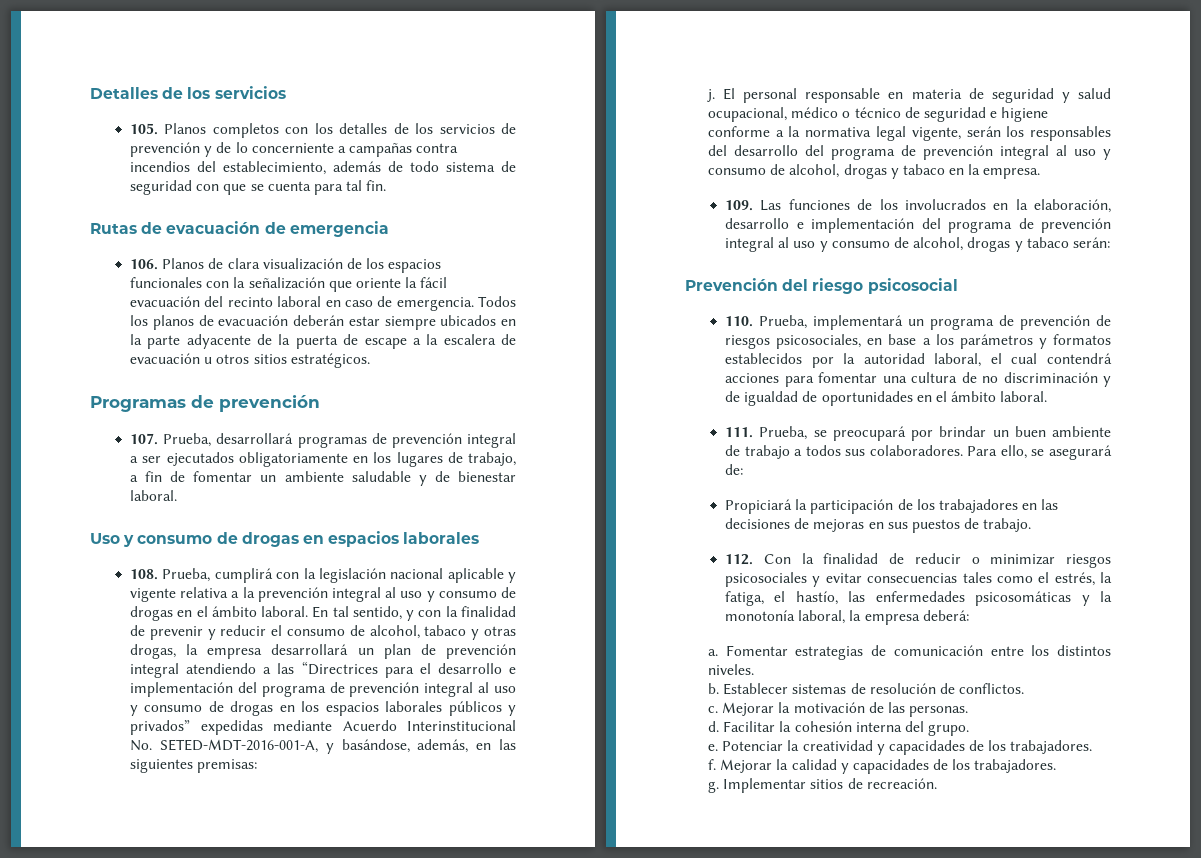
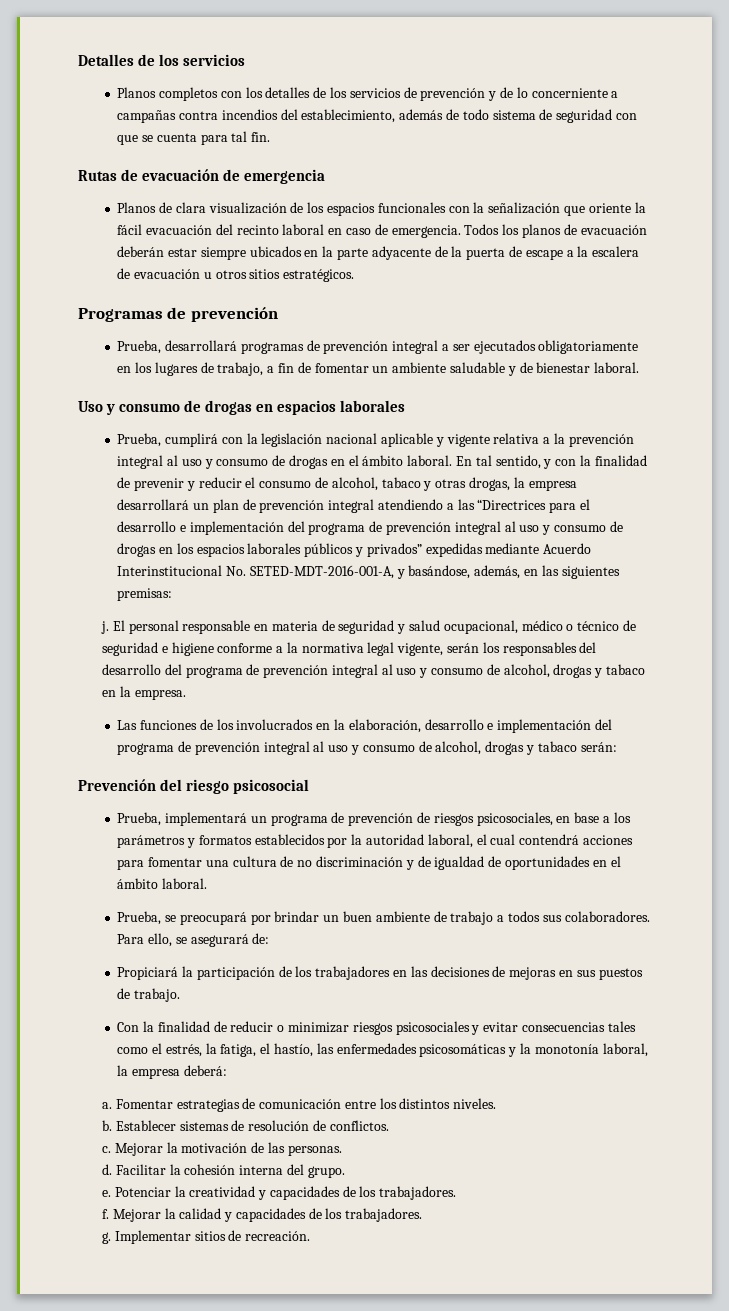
- 105. Planos completos con los detalles de los servicios de prevención y de lo concerniente a campañas contra incendios del establecimiento, además de todo sistema de seguridad con que se cuenta para tal fin.
+ Planos completos con los detalles de los servicios de prevención y de lo concerniente a campañas contra incendios del establecimiento, además de todo sistema de seguridad con que se cuenta para tal fin.
- 106. Planos de clara visualización de los espacios funcionales con la señalización que oriente la fácil evacuación del recinto laboral en caso de emergencia.
+ Planos de clara visualización de los espacios funcionales con la señalización que oriente la fácil evacuación del recinto laboral en caso de emergencia.
- 107. Prueba, desarrollará programas de prevención integral a ser ejecutados obligatoriamente en los lugares de trabajo, a fin de fomentar un ambiente saludable y de bienestar laboral.
+ Prueba, desarrollará programas de prevención integral a ser ejecutados obligatoriamente en los lugares de trabajo, a fin de fomentar un ambiente saludable y de bienestar laboral.
- 108. Prueba, cumplirá con la legislación nacional aplicable y vigente relativa a la prevención integral al uso y consumo de drogas en el ámbito laboral.
+ Prueba, cumplirá con la legislación nacional aplicable y vigente relativa a la prevención integral al uso y consumo de drogas en el ámbito laboral.
- 109. Las funciones de los involucrados en la elaboración, desarrollo e implementación del programa de prevención integral al uso y consumo de alcohol, drogas y tabaco serán:
+ Las funciones de los involucrados en la elaboración, desarrollo e implementación del programa de prevención integral al uso y consumo de alcohol, drogas y tabaco serán:
- 110. Prueba, implementará un programa de prevención de riesgos psicosociales, en base a los parámetros y formatos establecidos por la autoridad laboral, el cual contendrá acciones para fomentar una cultura de no discriminación y de igualdad de oportunidades en el ámbito laboral.
+ Prueba, implementará un programa de prevención de riesgos psicosociales, en base a los parámetros y formatos establecidos por la autoridad laboral, el cual contendrá acciones para fomentar una cultura de no discriminación y de igualdad de oportunidades en el ámbito laboral.
- 111. Prueba, se preocupará por brindar un buen ambiente de trabajo a todos sus colaboradores.
+ Prueba, se preocupará por brindar un buen ambiente de trabajo a todos sus colaboradores.
- 112. Con la finalidad de reducir o minimizar riesgos psicosociales y evitar consecuencias tales como el estrés, la fatiga, el hastío, las enfermedades psicosomáticas y la monotonía laboral, la empresa deberá:
+ Con la finalidad de reducir o minimizar riesgos psicosociales y evitar consecuencias tales como el estrés, la fatiga, el hastío, las enfermedades psicosomáticas y la monotonía laboral, la empresa deberá:

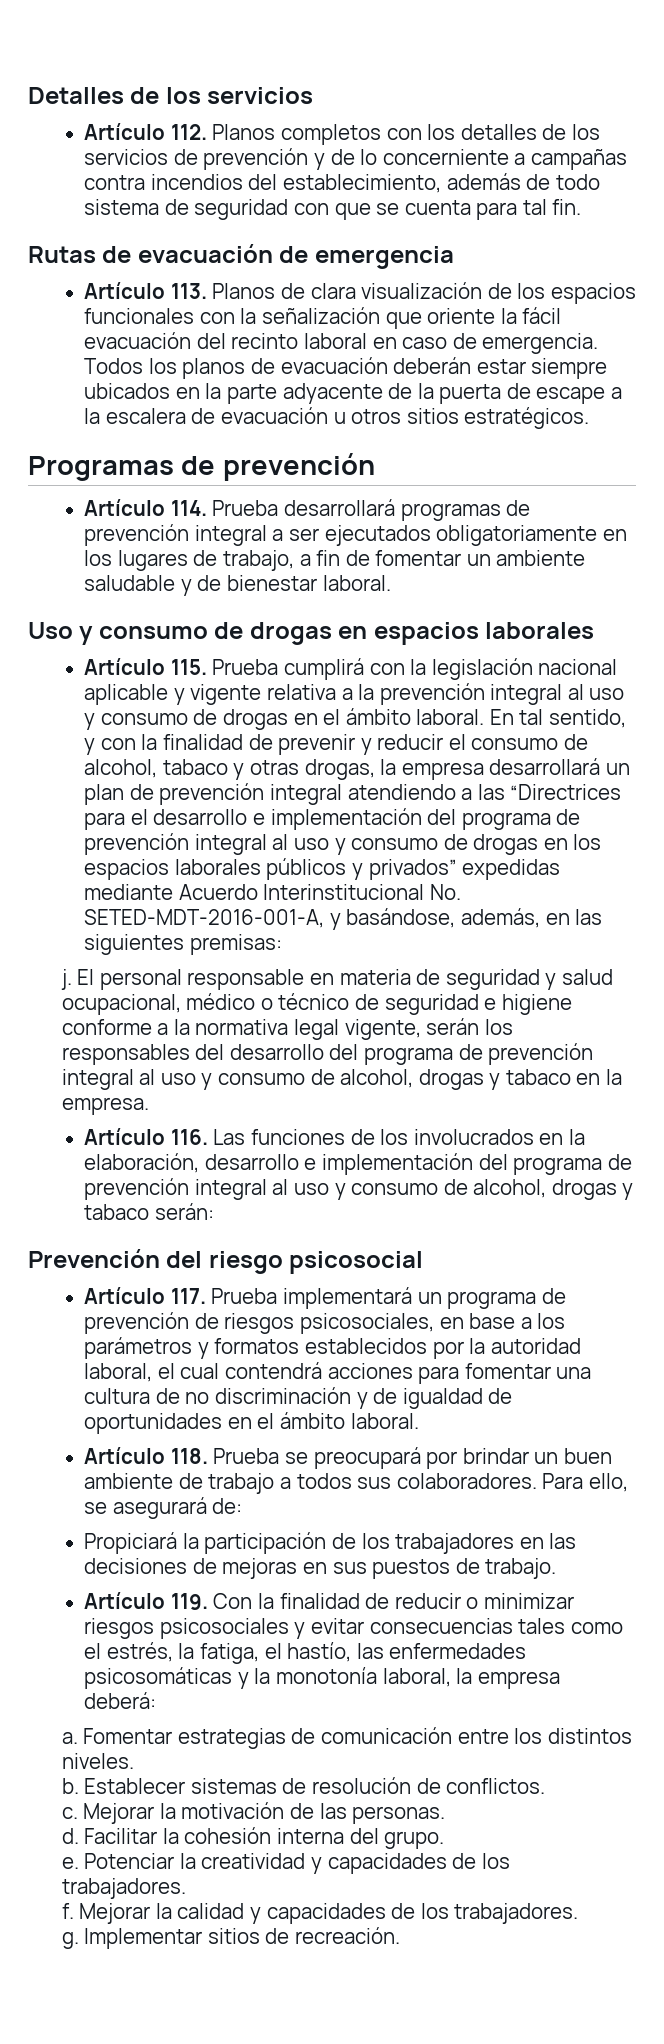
- Planos completos con los detalles de los servicios de prevención y de lo concerniente a campañas contra incendios del establecimiento, además de todo sistema de seguridad con que se cuenta para tal fin.
+ Artículo 112. Planos completos con los detalles de los servicios de prevención y de lo concerniente a campañas contra incendios del establecimiento, además de todo sistema de seguridad con que se cuenta para tal fin.
- Planos de clara visualización de los espacios funcionales con la señalización que oriente la fácil evacuación del recinto laboral en caso de emergencia.
+ Artículo 113. Planos de clara visualización de los espacios funcionales con la señalización que oriente la fácil evacuación del recinto laboral en caso de emergencia.
- Prueba, desarrollará programas de prevención integral a ser ejecutados obligatoriamente en los lugares de trabajo, a fin de fomentar un ambiente saludable y de bienestar laboral.
+ Artículo 114. Prueba desarrollará programas de prevención integral a ser ejecutados obligatoriamente en los lugares de trabajo, a fin de fomentar un ambiente saludable y de bienestar laboral.
- Prueba, cumplirá con la legislación nacional aplicable y vigente relativa a la prevención integral al uso y consumo de drogas en el ámbito laboral.
+ Artículo 115. Prueba cumplirá con la legislación nacional aplicable y vigente relativa a la prevención integral al uso y consumo de drogas en el ámbito laboral.
- Las funciones de los involucrados en la elaboración, desarrollo e implementación del programa de prevención integral al uso y consumo de alcohol, drogas y tabaco serán:
+ Artículo 116. Las funciones de los involucrados en la elaboración, desarrollo e implementación del programa de prevención integral al uso y consumo de alcohol, drogas y tabaco serán:
- Prueba, implementará un programa de prevención de riesgos psicosociales, en base a los parámetros y formatos establecidos por la autoridad laboral, el cual contendrá acciones para fomentar una cultura de no discriminación y de igualdad de oportunidades en el ámbito laboral.
+ Artículo 117. Prueba implementará un programa de prevención de riesgos psicosociales, en base a los parámetros y formatos establecidos por la autoridad laboral, el cual contendrá acciones para fomentar una cultura de no discriminación y de igualdad de oportunidades en el ámbito laboral.
- Prueba, se preocupará por brindar un buen ambiente de trabajo a todos sus colaboradores.
+ Artículo 118. Prueba se preocupará por brindar un buen ambiente de trabajo a todos sus colaboradores.
- Con la finalidad de reducir o minimizar riesgos psicosociales y evitar consecuencias tales como el estrés, la fatiga, el hastío, las enfermedades psicosomáticas y la monotonía laboral, la empresa deberá:
+ Artículo 119. Con la finalidad de reducir o minimizar riesgos psicosociales y evitar consecuencias tales como el estrés, la fatiga, el hastío, las enfermedades psicosomáticas y la monotonía laboral, la empresa deberá:

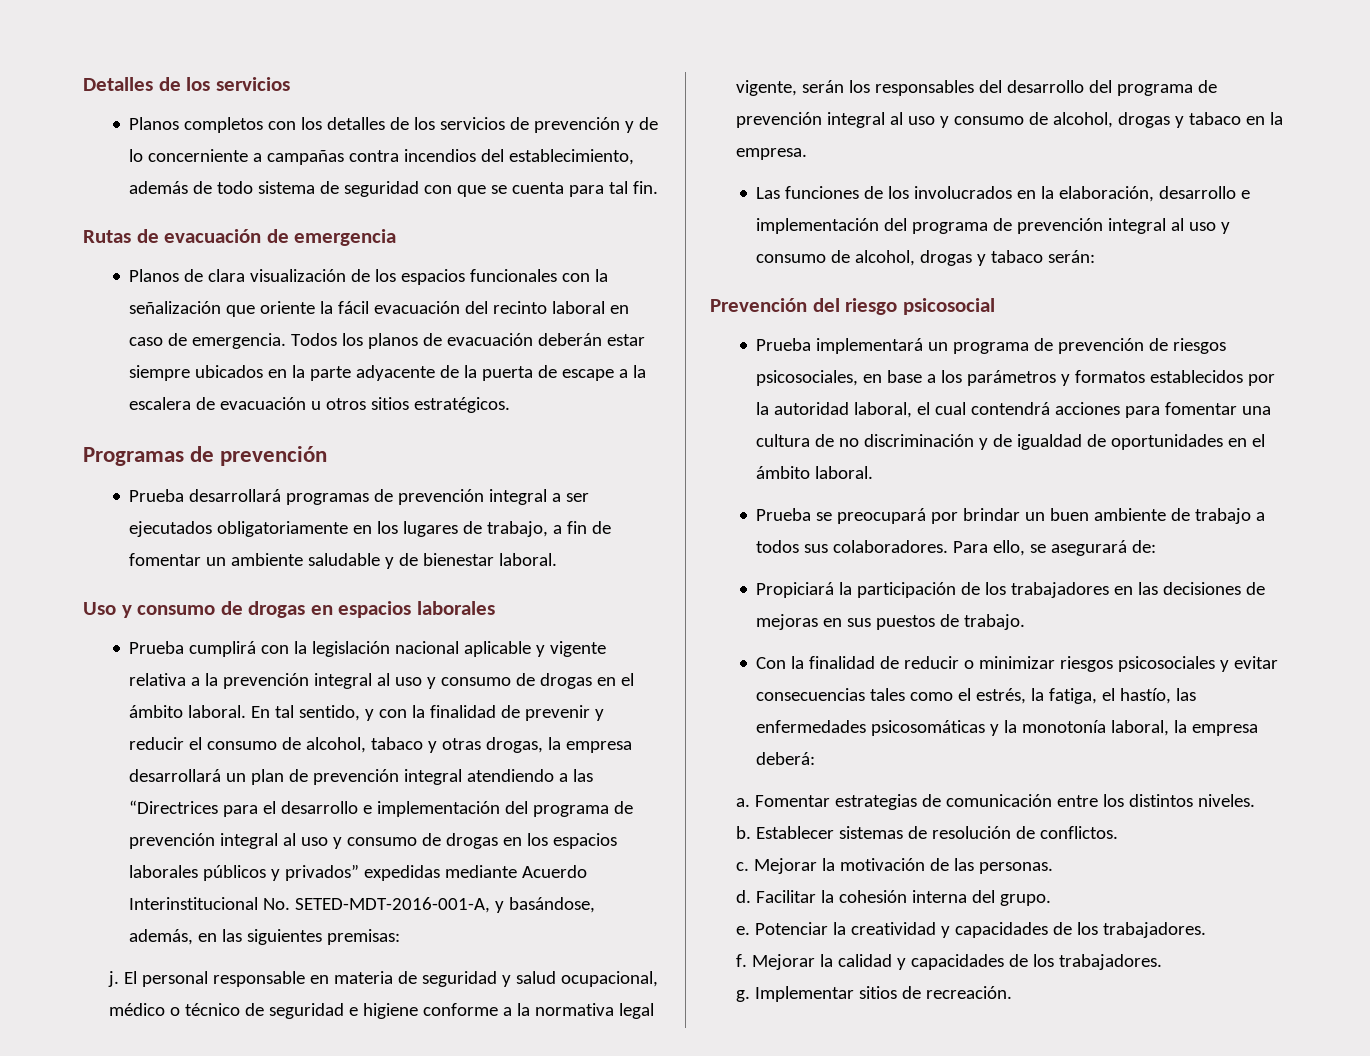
- Artículo 112. Planos completos con los detalles de los servicios de prevención y de lo concerniente a campañas contra incendios del establecimiento, además de todo sistema de seguridad con que se cuenta para tal fin.
+ Planos completos con los detalles de los servicios de prevención y de lo concerniente a campañas contra incendios del establecimiento, además de todo sistema de seguridad con que se cuenta para tal fin.
- Artículo 113. Planos de clara visualización de los espacios funcionales con la señalización que oriente la fácil evacuación del recinto laboral en caso de emergencia.
+ Planos de clara visualización de los espacios funcionales con la señalización que oriente la fácil evacuación del recinto laboral en caso de emergencia.
- Artículo 114. Prueba desarrollará programas de prevención integral a ser ejecutados obligatoriamente en los lugares de trabajo, a fin de fomentar un ambiente saludable y de bienestar laboral.
+ Prueba desarrollará programas de prevención integral a ser ejecutados obligatoriamente en los lugares de trabajo, a fin de fomentar un ambiente saludable y de bienestar laboral.
- Artículo 115. Prueba cumplirá con la legislación nacional aplicable y vigente relativa a la prevención integral al uso y consumo de drogas en el ámbito laboral.
+ Prueba cumplirá con la legislación nacional aplicable y vigente relativa a la prevención integral al uso y consumo de drogas en el ámbito laboral.
- Artículo 116. Las funciones de los involucrados en la elaboración, desarrollo e implementación del programa de prevención integral al uso y consumo de alcohol, drogas y tabaco serán:
+ Las funciones de los involucrados en la elaboración, desarrollo e implementación del programa de prevención integral al uso y consumo de alcohol, drogas y tabaco serán:
- Artículo 117. Prueba implementará un programa de prevención de riesgos psicosociales, en base a los parámetros y formatos establecidos por la autoridad laboral, el cual contendrá acciones para fomentar una cultura de no discriminación y de igualdad de oportunidades en el ámbito laboral.
+ Prueba implementará un programa de prevención de riesgos psicosociales, en base a los parámetros y formatos establecidos por la autoridad laboral, el cual contendrá acciones para fomentar una cultura de no discriminación y de igualdad de oportunidades en el ámbito laboral.
- Artículo 118. Prueba se preocupará por brindar un buen ambiente de trabajo a todos sus colaboradores.
+ Prueba se preocupará por brindar un buen ambiente de trabajo a todos sus colaboradores.
- Artículo 119. Con la finalidad de reducir o minimizar riesgos psicosociales y evitar consecuencias tales como el estrés, la fatiga, el hastío, las enfermedades psicosomáticas y la monotonía laboral, la empresa deberá:
+ Con la finalidad de reducir o minimizar riesgos psicosociales y evitar consecuencias tales como el estrés, la fatiga, el hastío, las enfermedades psicosomáticas y la monotonía laboral, la empresa deberá:

